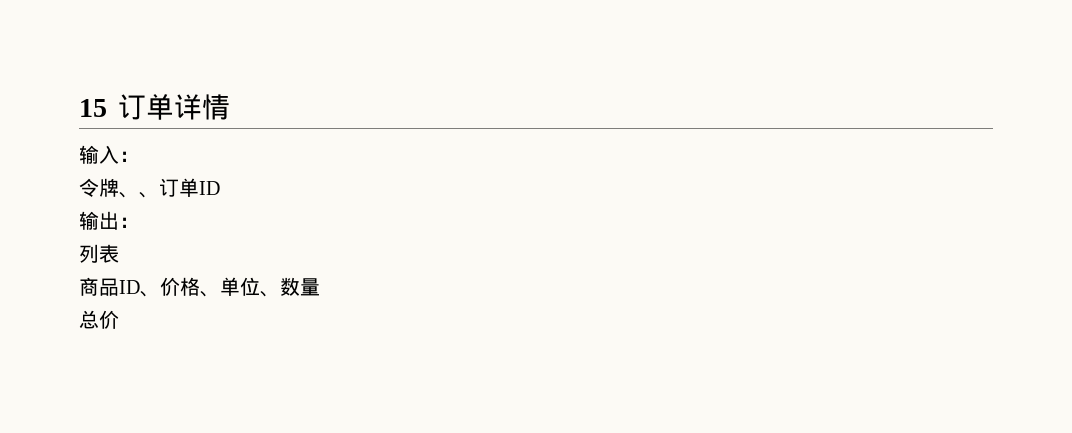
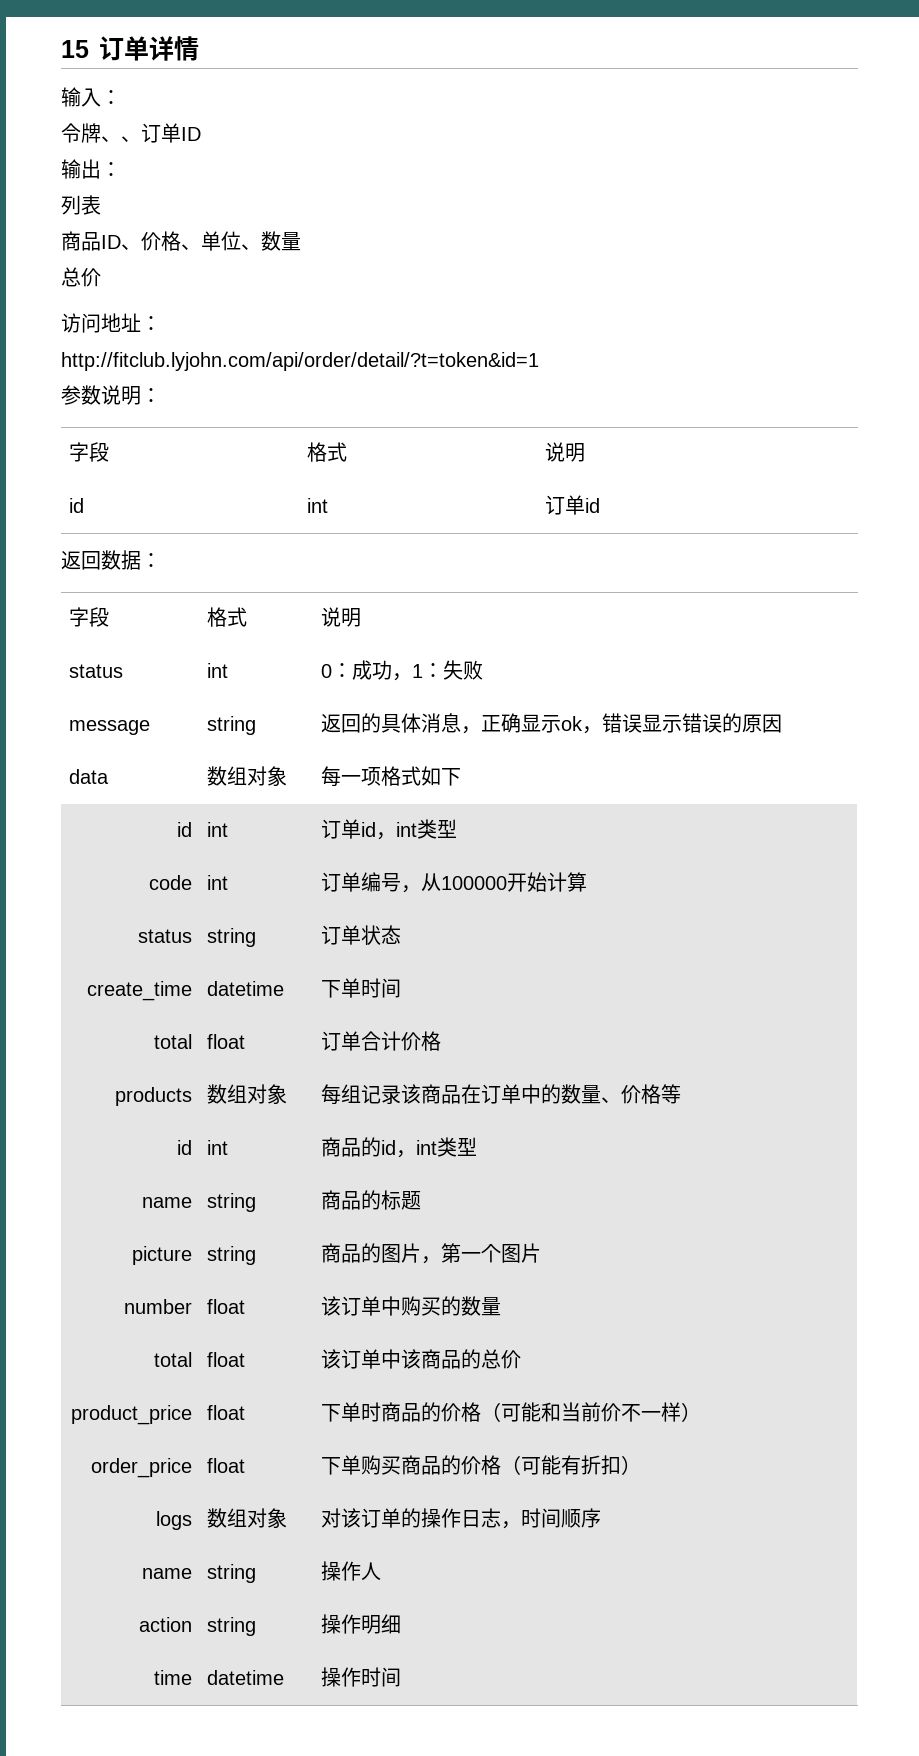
+ 访问地址：
+ http://fitclub.lyjohn.com/api/order/detail/?t=token&id=1
+ 参数说明：
+ 字段 | 格式 | 说明
+ id | int | 订单id
+ 返回数据：
+ 字段 | 格式 | 说明
+ status | int | 0：成功，1：失败
+ message | string | 返回的具体消息，正确显示ok，错误显示错误的原因
+ data | 数组对象 | 每一项格式如下
+ id | int | 订单id，int类型
+ code | int | 订单编号，从100000开始计算
+ status | string | 订单状态
+ create_time | datetime | 下单时间
+ total | float | 订单合计价格
+ products | 数组对象 | 每组记录该商品在订单中的数量、价格等
+ id | int | 商品的id，int类型
+ name | string | 商品的标题
+ picture | string | 商品的图片，第一个图片
+ number | float | 该订单中购买的数量
+ total | float | 该订单中该商品的总价
+ product_price | float | 下单时商品的价格（可能和当前价不一样）
+ order_price | float | 下单购买商品的价格（可能有折扣）
+ logs | 数组对象 | 对该订单的操作日志，时间顺序
+ name | string | 操作人
+ action | string | 操作明细
+ time | datetime | 操作时间

